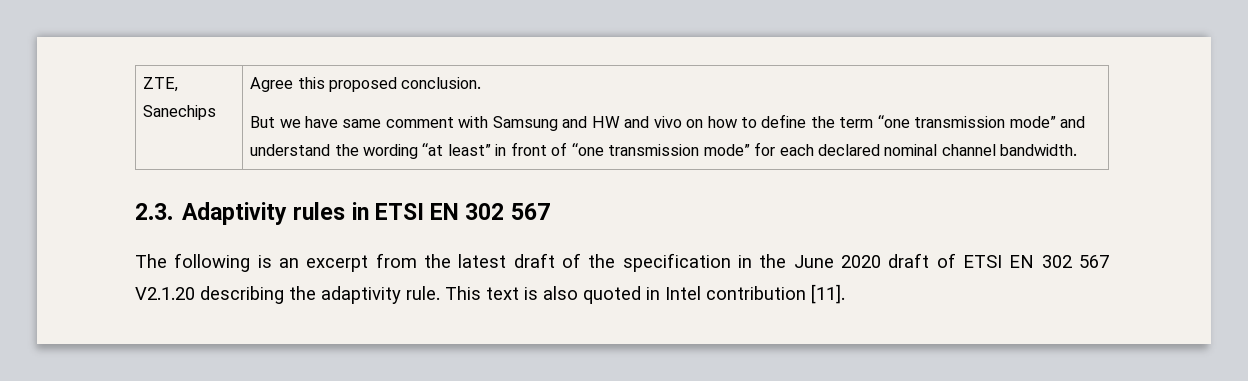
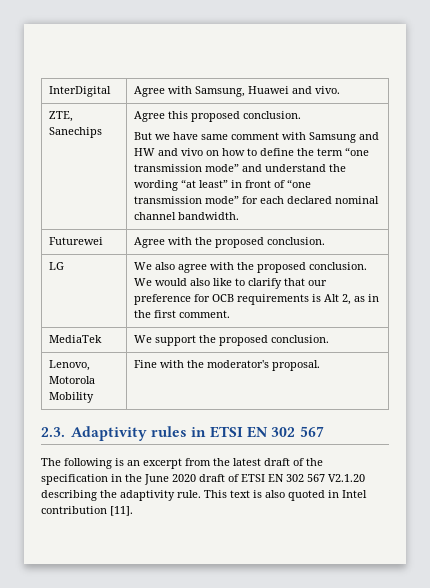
+ InterDigital | Agree with Samsung, Huawei and vivo.
+ Futurewei | Agree with the proposed conclusion.
+ LG | We also agree with the proposed conclusion. We would also like to clarify that our preference for OCB requirements is Alt 2, as in the first comment.
+ MediaTek | We support the proposed conclusion.
+ Lenovo, Motorola Mobility | Fine with the moderator's proposal.

